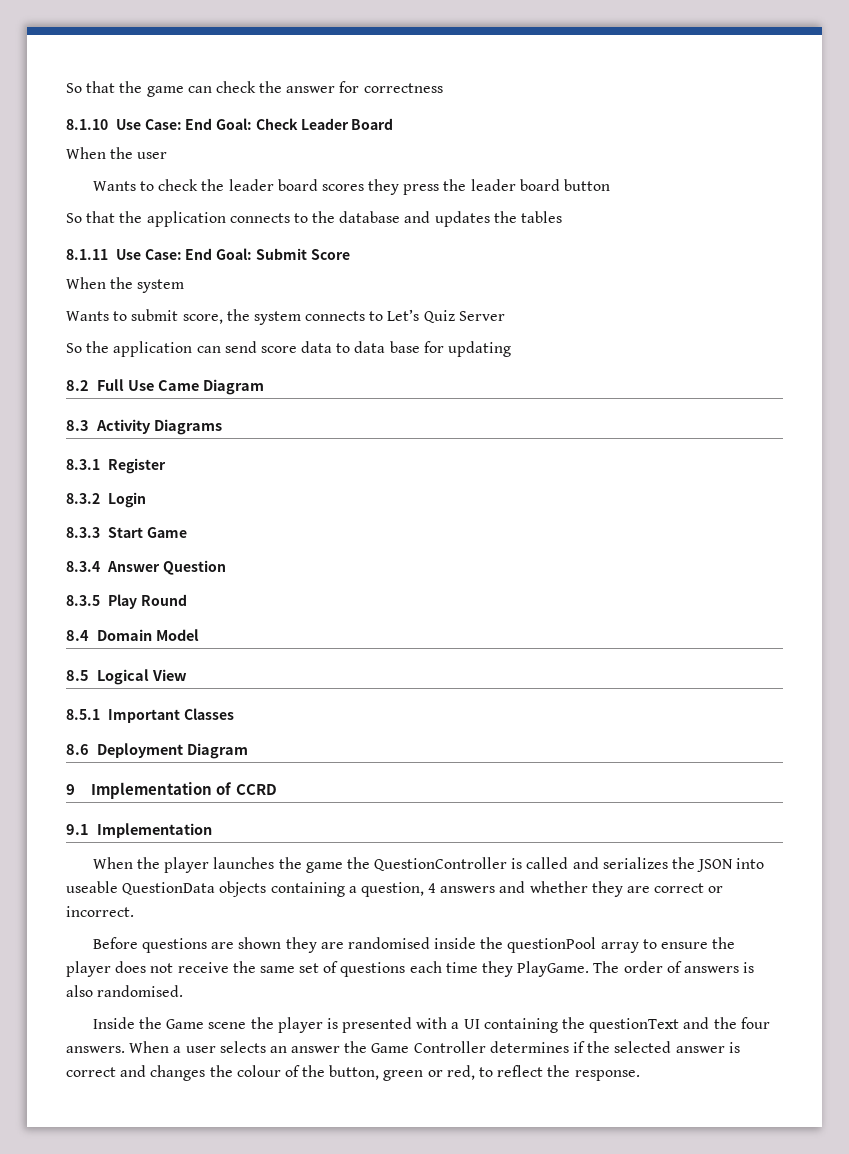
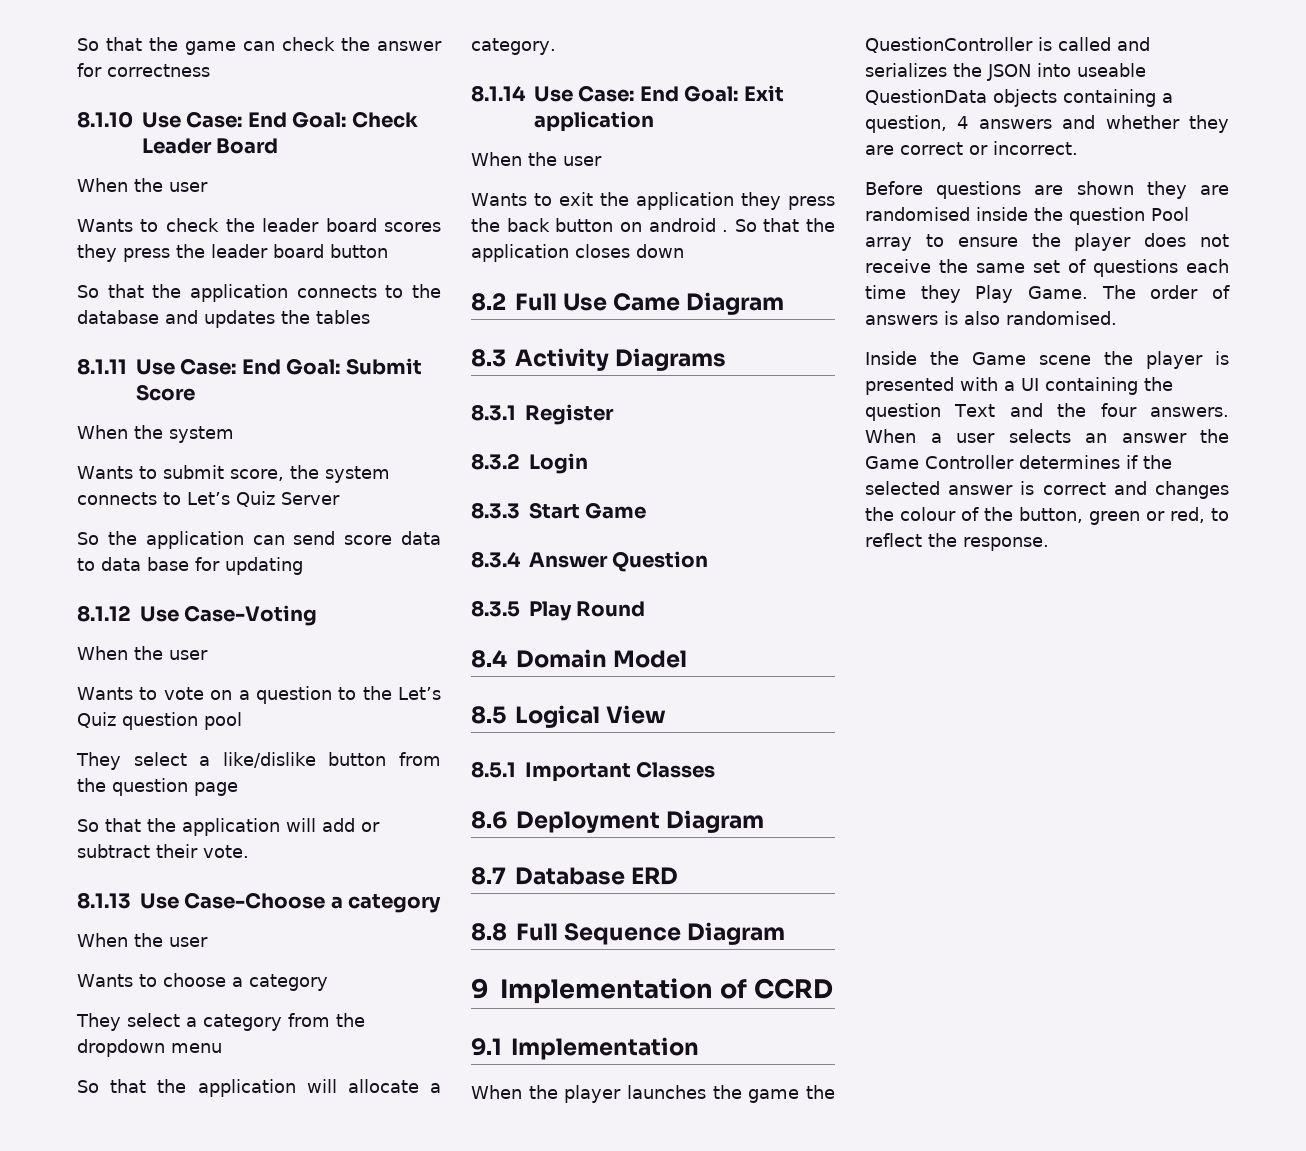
+ 8.1.12 Use Case-Voting
+ When the user
+ Wants to vote on a question to the Let’s Quiz question pool
+ They select a like/dislike button from the question page
+ So that the application will add or subtract their vote.
+ 8.1.13 Use Case-Choose a category
+ When the user
+ Wants to choose a category
+ They select a category from the dropdown menu
+ So that the application will allocate a category.
+ 8.1.14 Use Case: End Goal: Exit application
+ When the user
+ Wants to exit the application they press the back button on android . So that the application closes down
+ 8.7 Database ERD
+ 8.8 Full Sequence Diagram
- Before questions are shown they are randomised inside the questionPool array to ensure the player does not receive the same set of questions each time they PlayGame.
+ Before questions are shown they are randomised inside the question Pool array to ensure the player does not receive the same set of questions each time they Play Game.
- Inside the Game scene the player is presented with a UI containing the questionText and the four answers.
+ Inside the Game scene the player is presented with a UI containing the question Text and the four answers.

